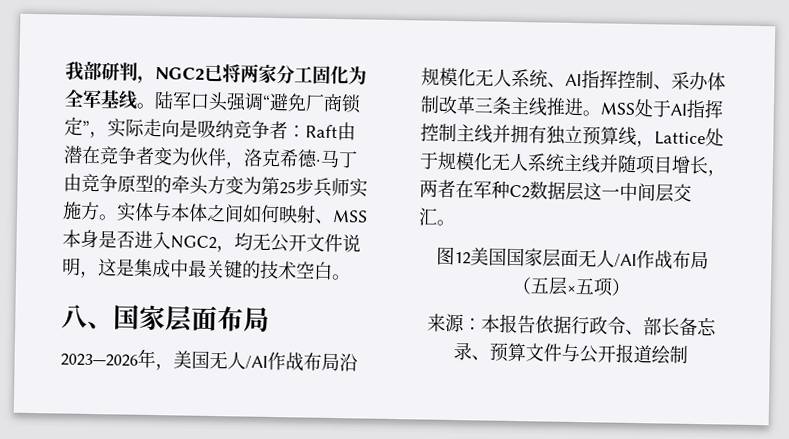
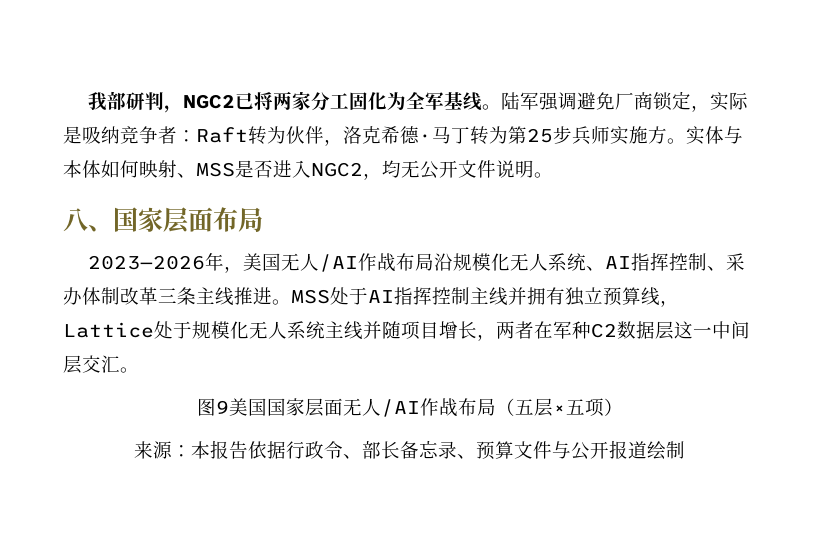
- 陆军口头强调“避免厂商锁定”，实际走向是吸纳竞争者：Raft由潜在竞争者变为伙伴，洛克希德·马丁由竞争原型的牵头方变为第25步兵师实施方。
+ 陆军强调避免厂商锁定，实际是吸纳竞争者：Raft转为伙伴，洛克希德·马丁转为第25步兵师实施方。
- 实体与本体之间如何映射、MSS本身是否进入NGC2，均无公开文件说明，这是集成中最关键的技术空白。
+ 实体与本体如何映射、MSS是否进入NGC2，均无公开文件说明。
- 图12美国国家层面无人/AI作战布局（五层×五项）
+ 图9美国国家层面无人/AI作战布局（五层×五项）

